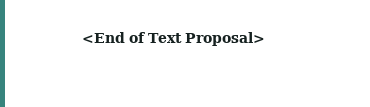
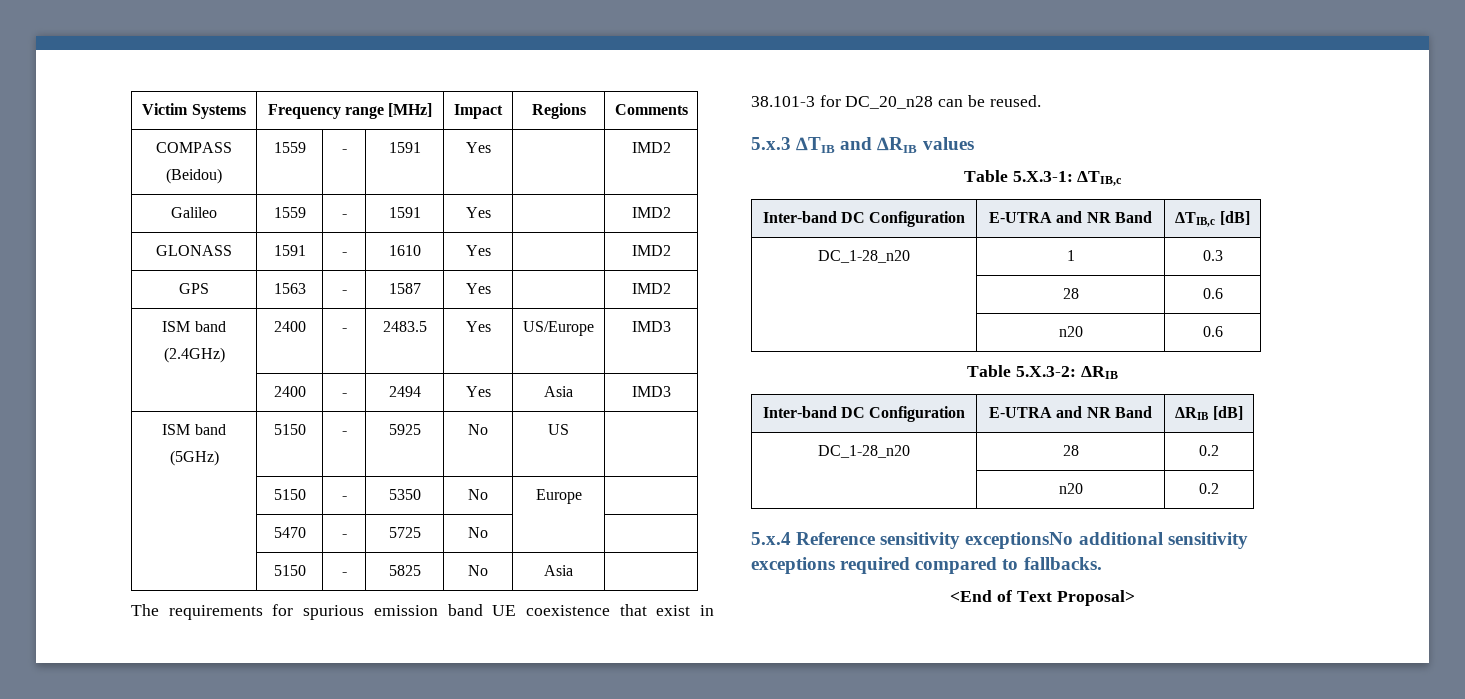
+ Victim Systems | Frequency range [MHz] | Impact | Regions | Comments
+ COMPASS
+ (Beidou) | 1559 | - | 1591 | Yes | | IMD2
+ Galileo | 1559 | - | 1591 | Yes | | IMD2
+ GLONASS | 1591 | - | 1610 | Yes | | IMD2
+ GPS | 1563 | - | 1587 | Yes | | IMD2
+ ISM band
+ (2.4GHz) | 2400 | - | 2483.5 | Yes | US/Europe | IMD3
+ | 2400 | - | 2494 | Yes | Asia | IMD3
+ ISM band
+ (5GHz) | 5150 | - | 5925 | No | US |
+ | 5150 | - | 5350 | No | Europe |
+ | 5470 | - | 5725 | No | |
+ | 5150 | - | 5825 | No | Asia |
+ The requirements for spurious emission band UE coexistence that exist in 38.101-3 for DC_20_n28 can be reused.
+ 5.x.3 ∆TIB and ∆RIB values
+ Table 5.X.3-1: ΔTIB,c
+ Inter-band DC Configuration | E-UTRA and NR Band | ΔTIB,c [dB]
+ DC_1-28_n20 | 1 | 0.3
+ | 28 | 0.6
+ | n20 | 0.6
+ Table 5.X.3-2: ΔRIB
+ Inter-band DC Configuration | E-UTRA and NR Band | ΔRIB [dB]
+ DC_1-28_n20 | 28 | 0.2
+ | n20 | 0.2
+ 5.x.4 Reference sensitivity exceptionsNo additional sensitivity exceptions required compared to fallbacks.

